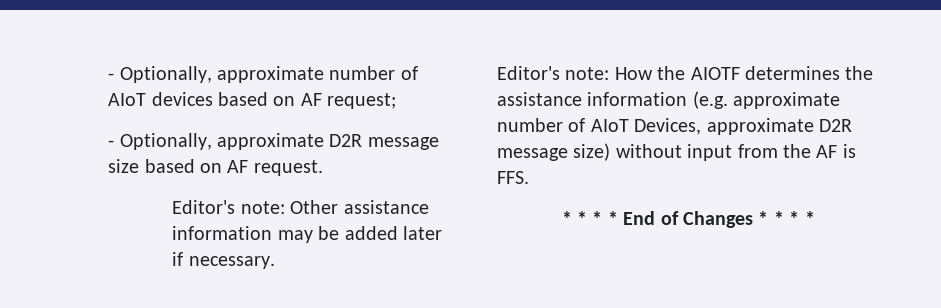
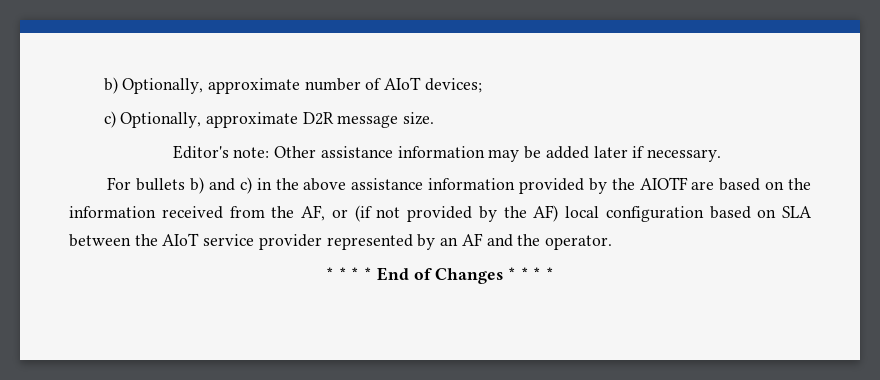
- - Optionally, approximate number of AIoT devices based on AF request;
- - Optionally, approximate D2R message size based on AF request.
+ b) Optionally, approximate number of AIoT devices;
+ c) Optionally, approximate D2R message size.
- Editor's note: How the AIOTF determines the assistance information (e.g. approximate number of AIoT Devices, approximate D2R message size) without input from the AF is FFS.
+ For bullets b) and c) in the above assistance information provided by the AIOTF are based on the information received from the AF, or (if not provided by the AF) local configuration based on SLA between the AIoT service provider represented by an AF and the operator.

